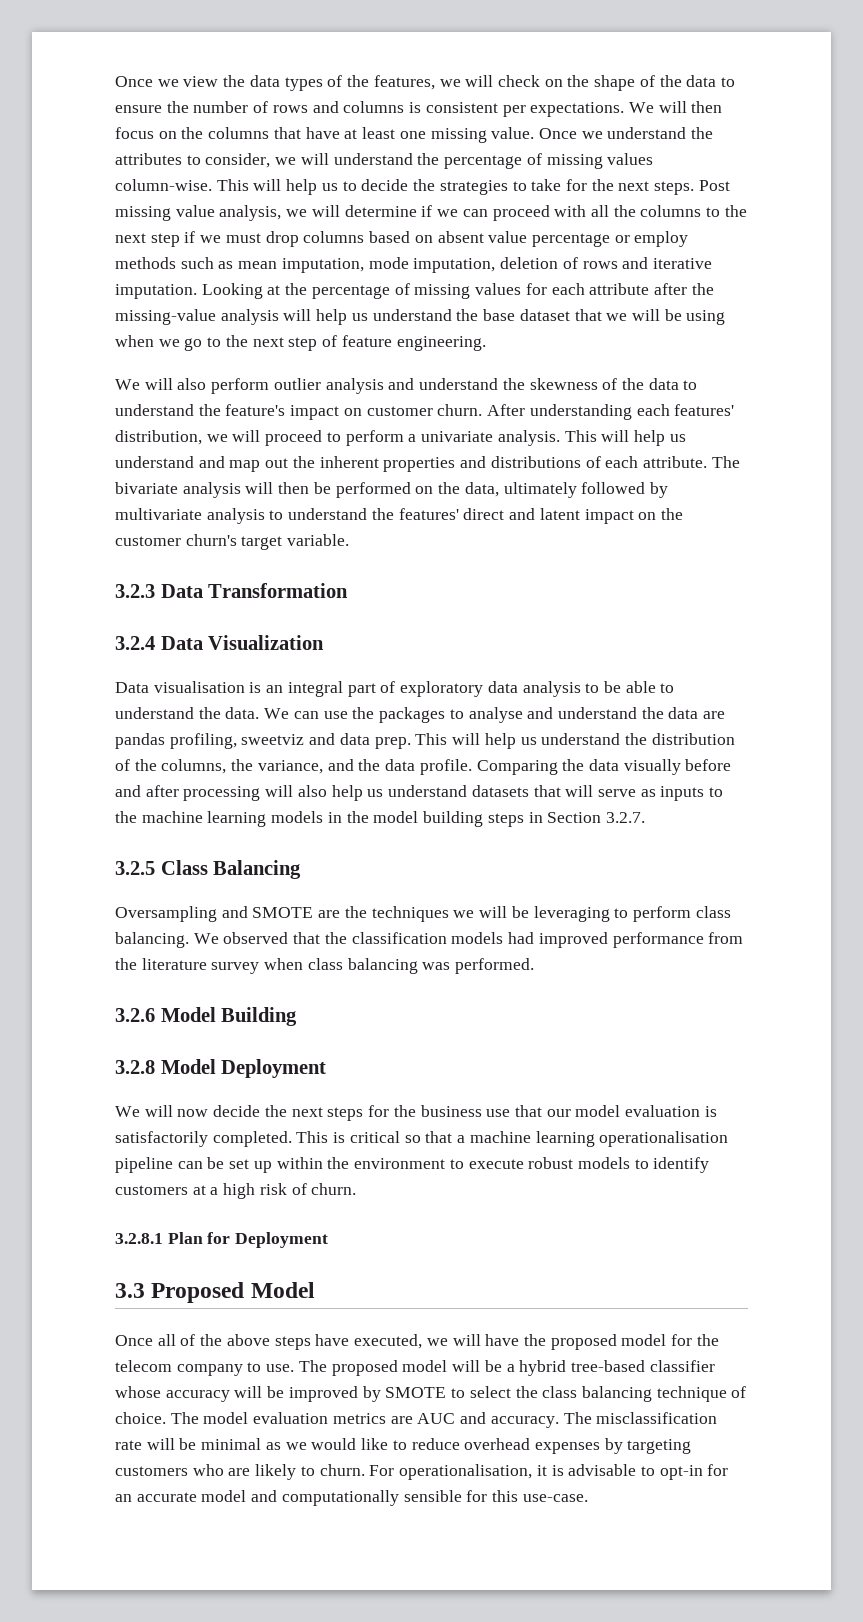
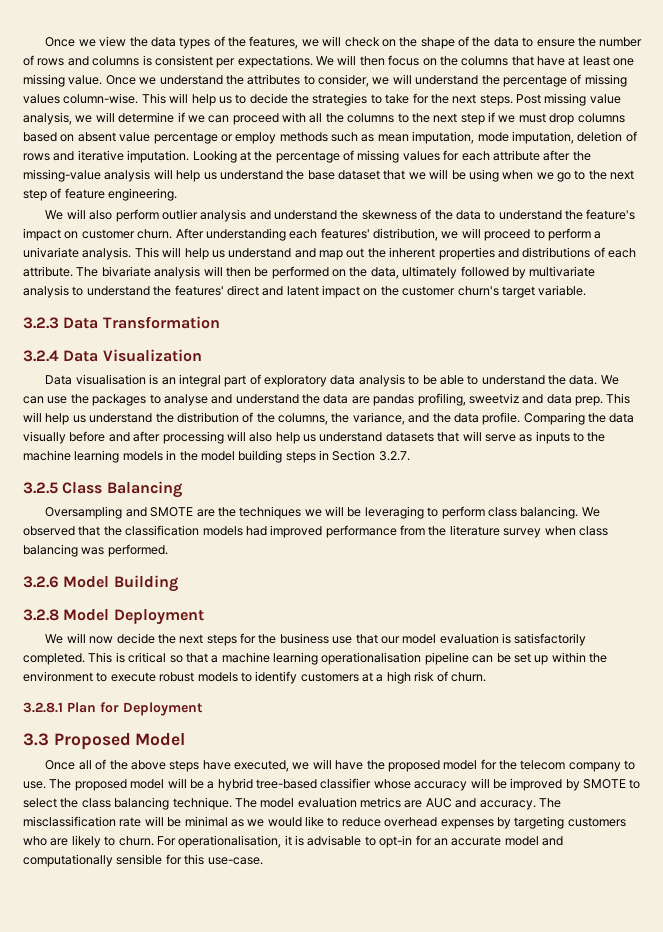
- The proposed model will be a hybrid tree-based classifier whose accuracy will be improved by SMOTE to select the class balancing technique of choice.
+ The proposed model will be a hybrid tree-based classifier whose accuracy will be improved by SMOTE to select the class balancing technique.

